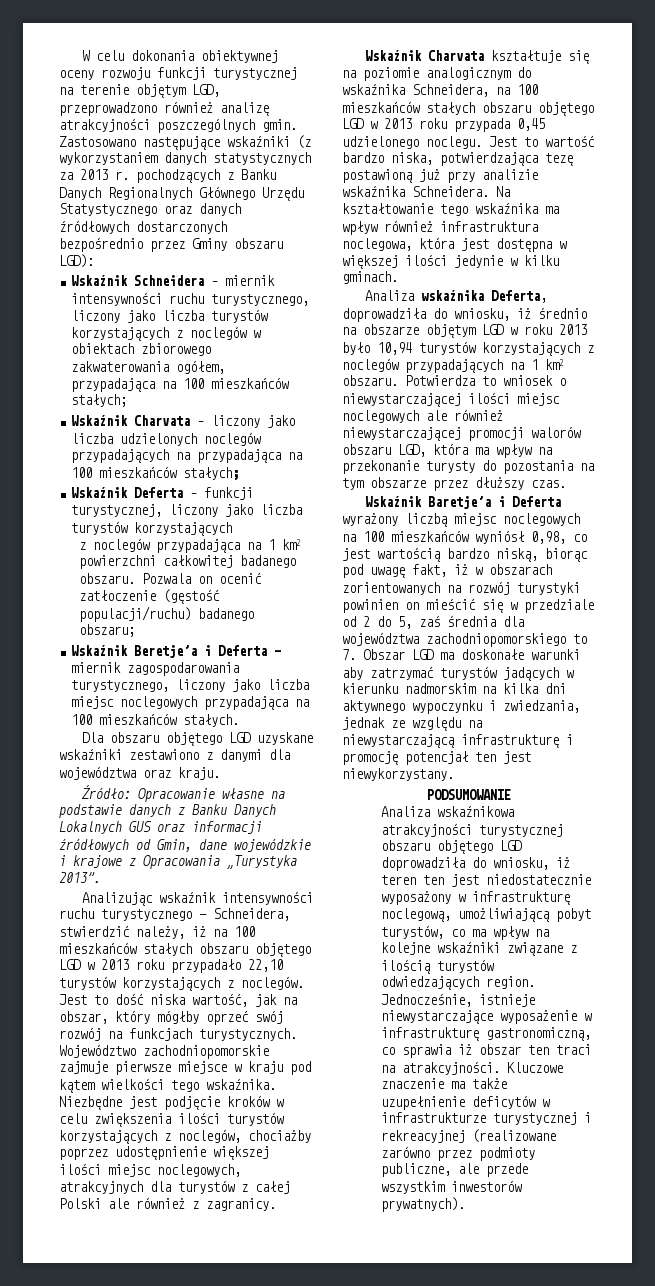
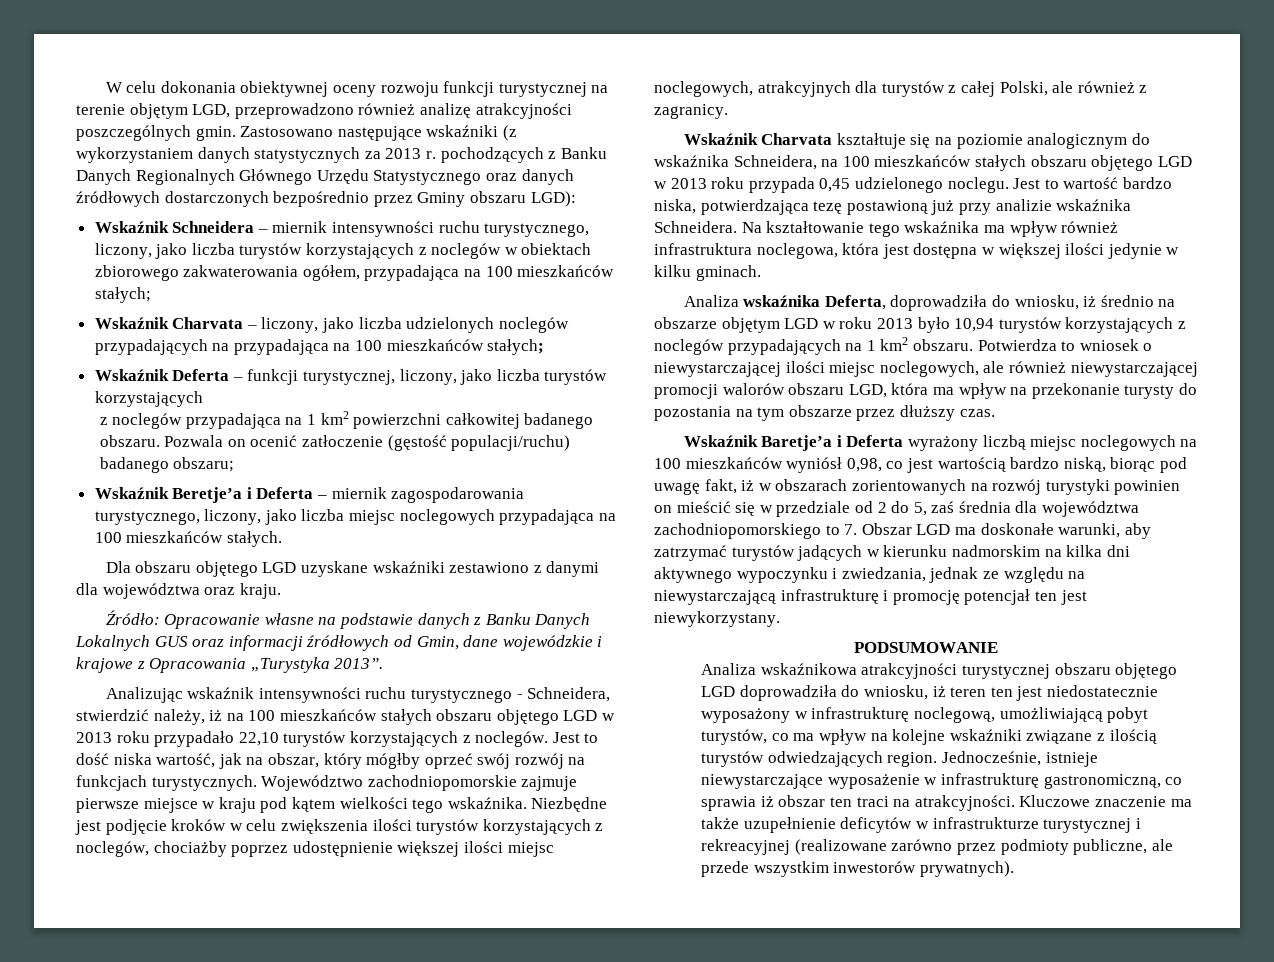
- Wskaźnik Schneidera – miernik intensywności ruchu turystycznego, liczony jako liczba turystów korzystających z noclegów w obiektach zbiorowego zakwaterowania ogółem, przypadająca na 100 mieszkańców stałych;
+ Wskaźnik Schneidera – miernik intensywności ruchu turystycznego, liczony, jako liczba turystów korzystających z noclegów w obiektach zbiorowego zakwaterowania ogółem, przypadająca na 100 mieszkańców stałych;
- Wskaźnik Charvata – liczony jako liczba udzielonych noclegów przypadających na przypadająca na 100 mieszkańców stałych;
+ Wskaźnik Charvata – liczony, jako liczba udzielonych noclegów przypadających na przypadająca na 100 mieszkańców stałych;
- Wskaźnik Deferta – funkcji turystycznej, liczony jako liczba turystów korzystających
+ Wskaźnik Deferta – funkcji turystycznej, liczony, jako liczba turystów korzystających
- Wskaźnik Beretje’a i Deferta – miernik zagospodarowania turystycznego, liczony jako liczba miejsc noclegowych przypadająca na 100 mieszkańców stałych.
+ Wskaźnik Beretje’a i Deferta – miernik zagospodarowania turystycznego, liczony, jako liczba miejsc noclegowych przypadająca na 100 mieszkańców stałych.
- Niezbędne jest podjęcie kroków w celu zwiększenia ilości turystów korzystających z noclegów, chociażby poprzez udostępnienie większej ilości miejsc noclegowych, atrakcyjnych dla turystów z całej Polski ale również z zagranicy.
+ Niezbędne jest podjęcie kroków w celu zwiększenia ilości turystów korzystających z noclegów, chociażby poprzez udostępnienie większej ilości miejsc noclegowych, atrakcyjnych dla turystów z całej Polski, ale również z zagranicy.
- Potwierdza to wniosek o niewystarczającej ilości miejsc noclegowych ale również niewystarczającej promocji walorów obszaru LGD, która ma wpływ na przekonanie turysty do pozostania na tym obszarze przez dłuższy czas.
+ Potwierdza to wniosek o niewystarczającej ilości miejsc noclegowych, ale również niewystarczającej promocji walorów obszaru LGD, która ma wpływ na przekonanie turysty do pozostania na tym obszarze przez dłuższy czas.
- Wskaźnik Baretje’a i Deferta wyrażony liczbą miejsc noclegowych na 100 mieszkańców wyniósł 0,98, co jest wartością bardzo niską, biorąc pod uwagę fakt, iż w obszarach zorientowanych na rozwój turystyki powinien on mieścić się w przedziale od 2 do 5, zaś średnia dla województwa zachodniopomorskiego to 7. Obszar LGD ma doskonałe warunki aby zatrzymać turystów jadących w kierunku nadmorskim na kilka dni aktywnego wypoczynku i zwiedzania, jednak ze względu na niewystarczającą infrastrukturę i promocję potencjał ten jest niewykorzystany.
+ Wskaźnik Baretje’a i Deferta wyrażony liczbą miejsc noclegowych na 100 mieszkańców wyniósł 0,98, co jest wartością bardzo niską, biorąc pod uwagę fakt, iż w obszarach zorientowanych na rozwój turystyki powinien on mieścić się w przedziale od 2 do 5, zaś średnia dla województwa zachodniopomorskiego to 7. Obszar LGD ma doskonałe warunki, aby zatrzymać turystów jadących w kierunku nadmorskim na kilka dni aktywnego wypoczynku i zwiedzania, jednak ze względu na niewystarczającą infrastrukturę i promocję potencjał ten jest niewykorzystany.

